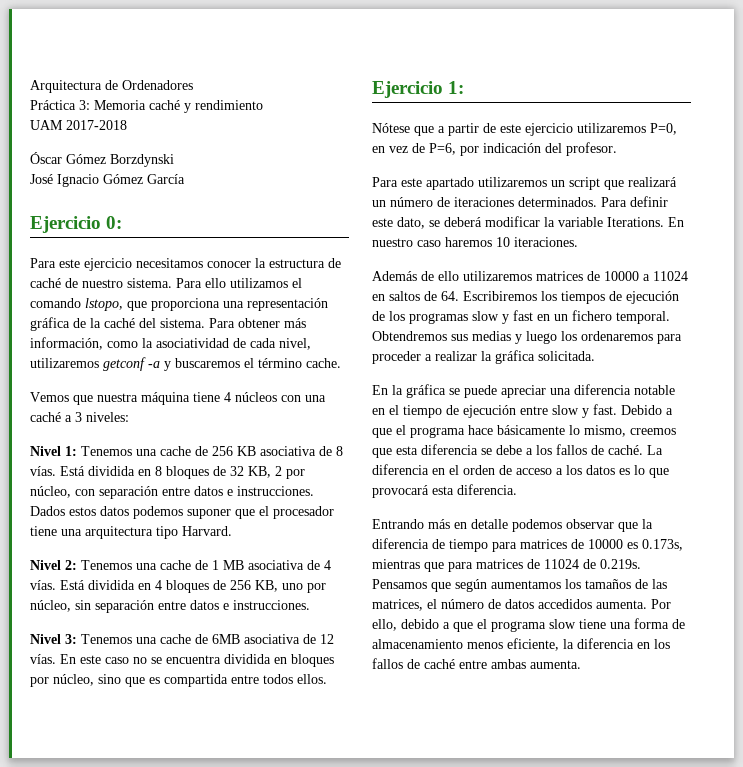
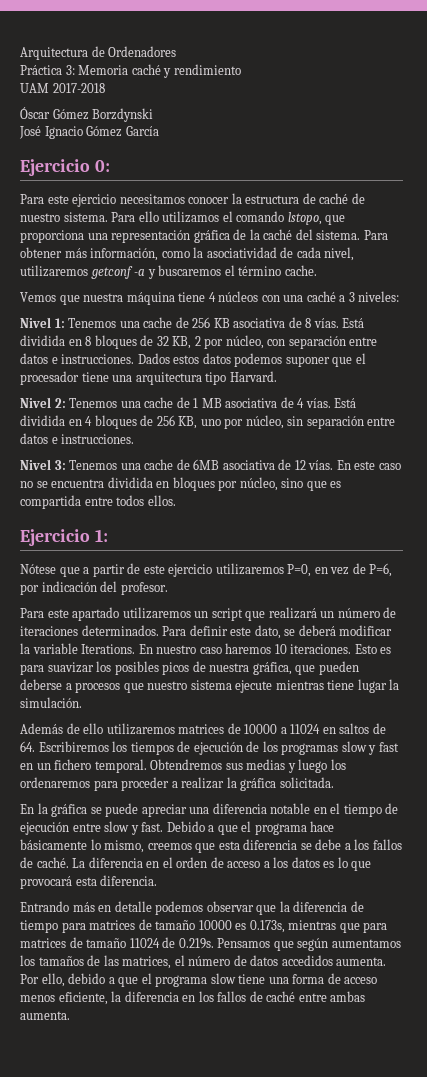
+ Esto es para suavizar los posibles picos de nuestra gráfica, que pueden deberse a procesos que nuestro sistema ejecute mientras tiene lugar la simulación.
- Entrando más en detalle podemos observar que la diferencia de tiempo para matrices de 10000 es 0.173s, mientras que para matrices de 11024 de 0.219s. Pensamos que según aumentamos los tamaños de las matrices, el número de datos accedidos aumenta.
+ Entrando más en detalle podemos observar que la diferencia de tiempo para matrices de tamaño 10000 es 0.173s, mientras que para matrices de tamaño 11024 de 0.219s. Pensamos que según aumentamos los tamaños de las matrices, el número de datos accedidos aumenta.
- Por ello, debido a que el programa slow tiene una forma de almacenamiento menos eficiente, la diferencia en los fallos de caché entre ambas aumenta.
+ Por ello, debido a que el programa slow tiene una forma de acceso menos eficiente, la diferencia en los fallos de caché entre ambas aumenta.

